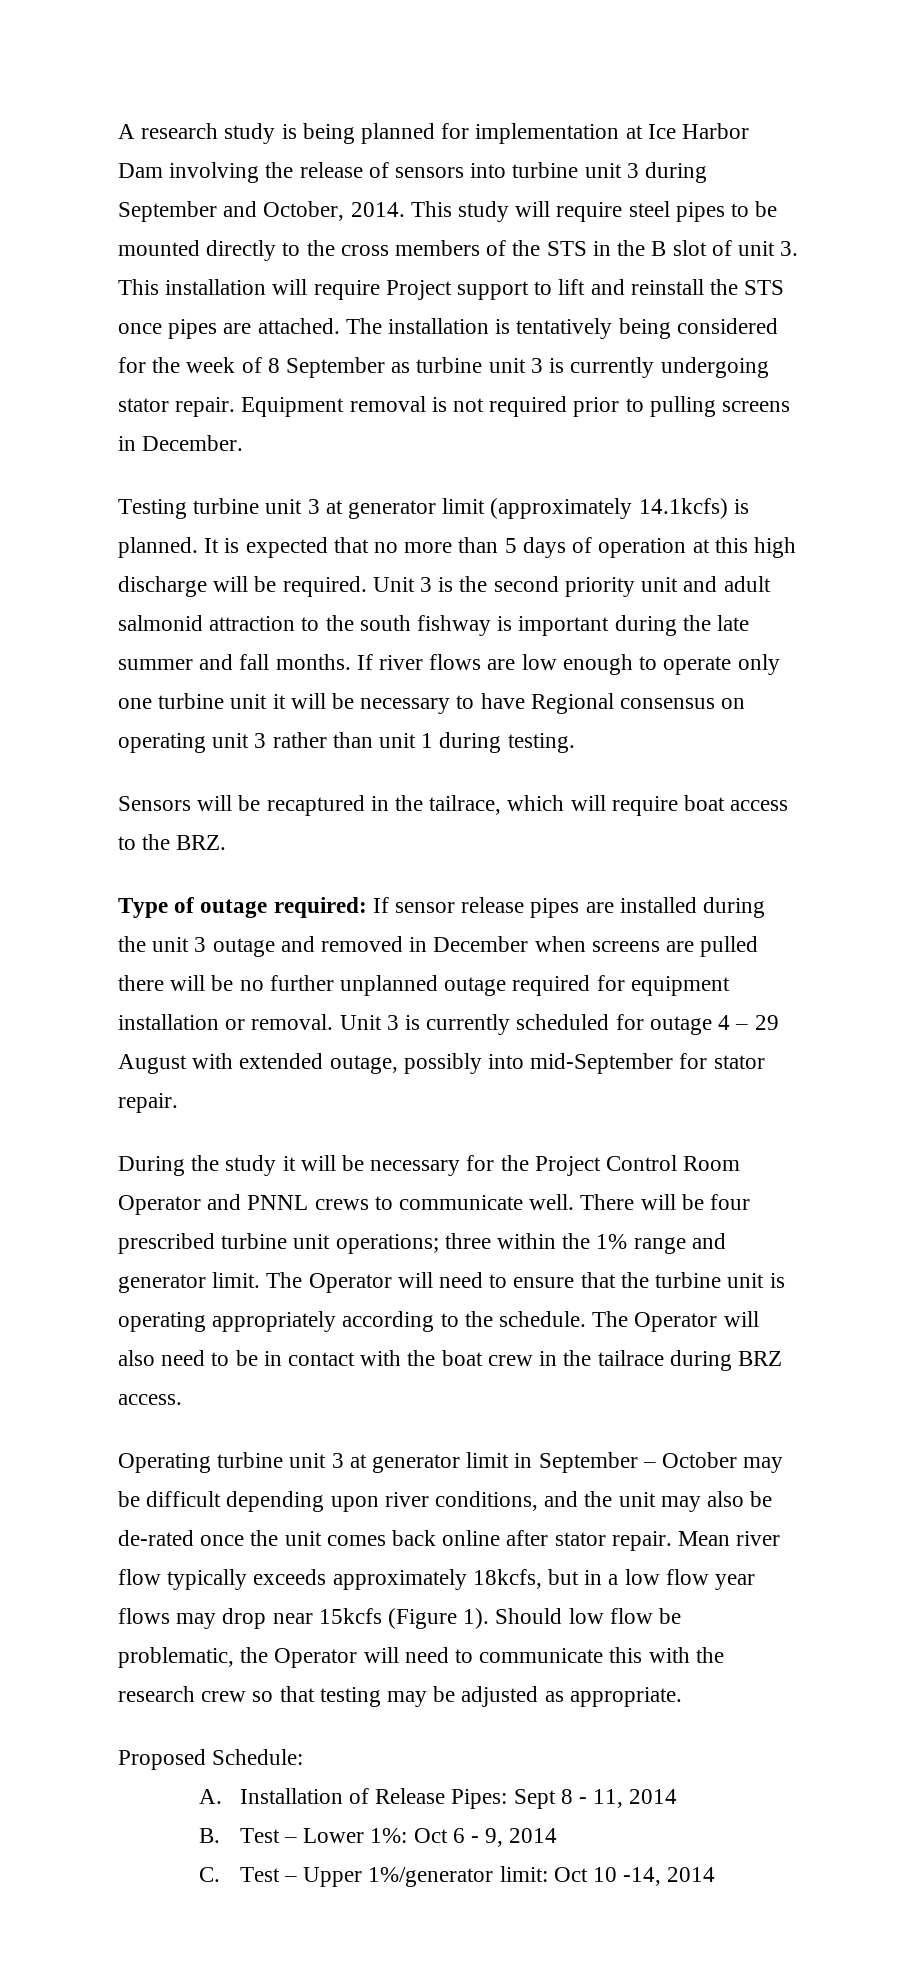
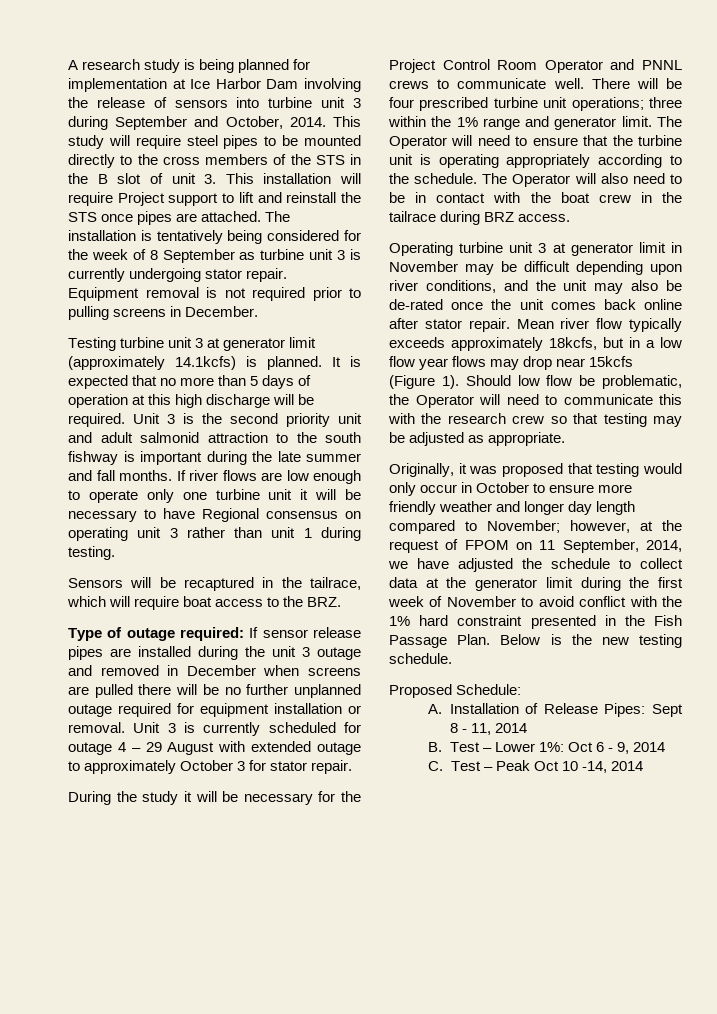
- Unit 3 is currently scheduled for outage 4 – 29 August with extended outage, possibly into mid-September for stator repair.
+ Unit 3 is currently scheduled for outage 4 – 29 August with extended outage to approximately October 3 for stator repair.
- Operating turbine unit 3 at generator limit in September – October may be difficult depending upon river conditions, and the unit may also be de-rated once the unit comes back online after stator repair.
+ Operating turbine unit 3 at generator limit in November may be difficult depending upon river conditions, and the unit may also be de-rated once the unit comes back online after stator repair.
+ Originally, it was proposed that testing would only occur in October to ensure more friendly weather and longer day length compared to November; however, at the request of FPOM on 11 September, 2014, we have adjusted the schedule to collect data at the generator limit during the first week of November to avoid conflict with the 1% hard constraint presented in the Fish Passage Plan. Below is the new testing schedule.
- C. Test – Upper 1%/generator limit: Oct 10 -14, 2014
+ C. Test – Peak Oct 10 -14, 2014

